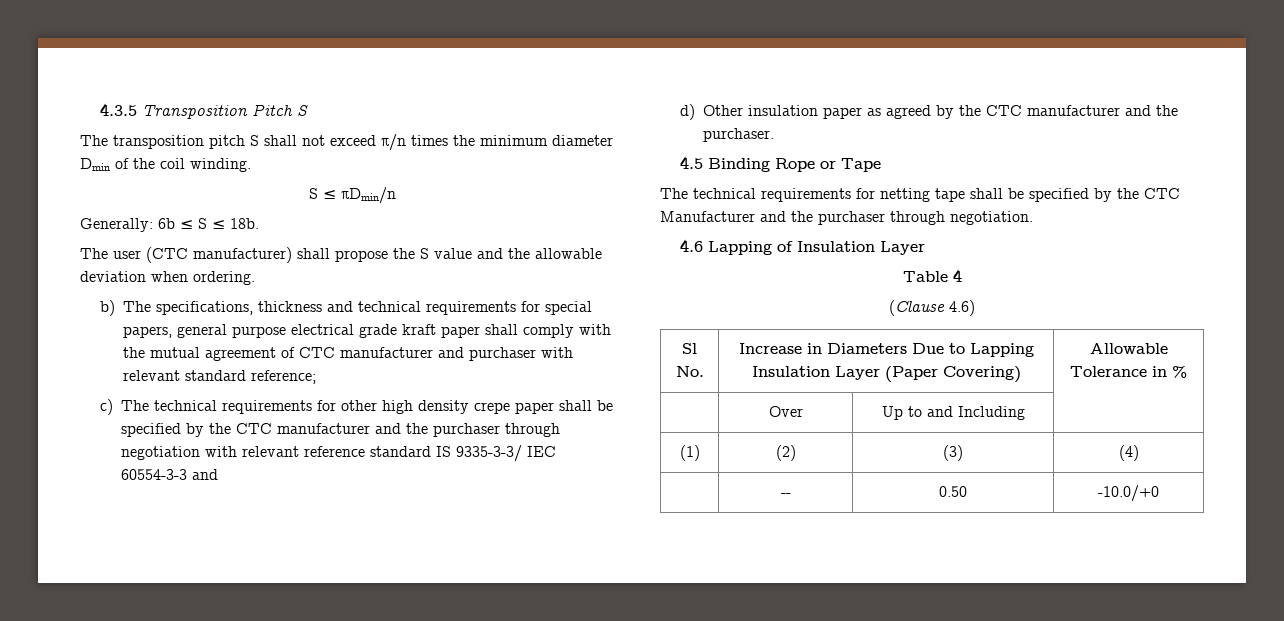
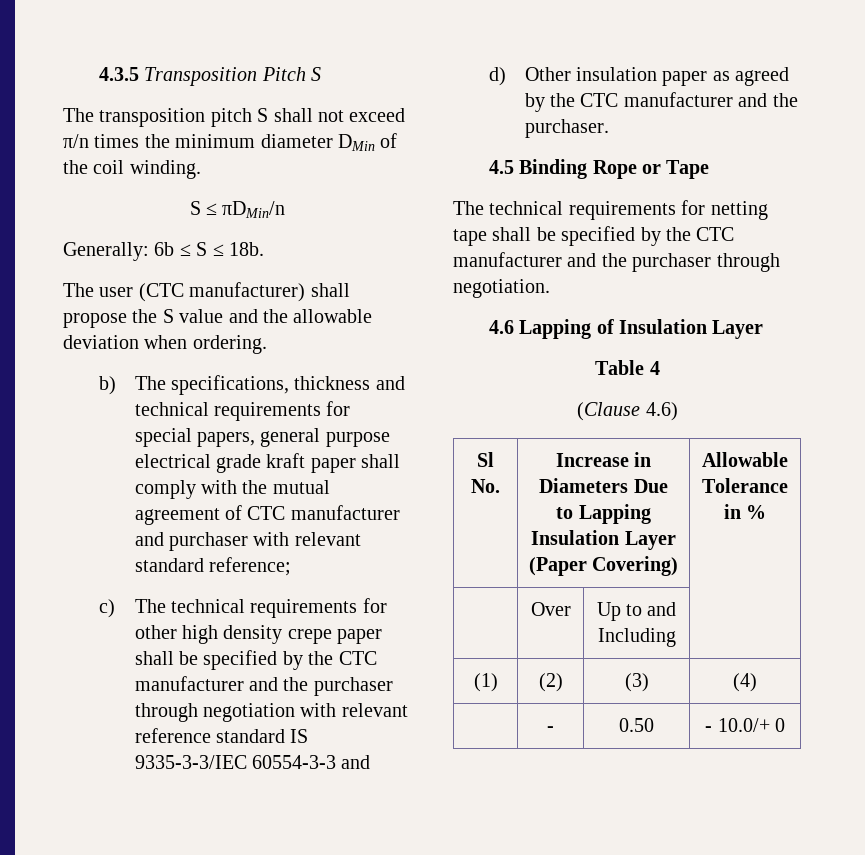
- The transposition pitch S shall not exceed π/n times the minimum diameter Dmin of the coil winding.
+ The transposition pitch S shall not exceed π/n times the minimum diameter DMin of the coil winding.
- S ≤ πDmin/n
+ S ≤ πDMin/n
- c) The technical requirements for other high density crepe paper shall be specified by the CTC manufacturer and the purchaser through negotiation with relevant reference standard IS 9335-3-3/ IEC 60554-3-3 and
+ c) The technical requirements for other high density crepe paper shall be specified by the CTC manufacturer and the purchaser through negotiation with relevant reference standard IS 9335-3-3/IEC 60554-3-3 and
- The technical requirements for netting tape shall be specified by the CTC Manufacturer and the purchaser through negotiation.
+ The technical requirements for netting tape shall be specified by the CTC manufacturer and the purchaser through negotiation.
- | -- | 0.50 | -10.0/+0
+ | - | 0.50 | - 10.0/+ 0

